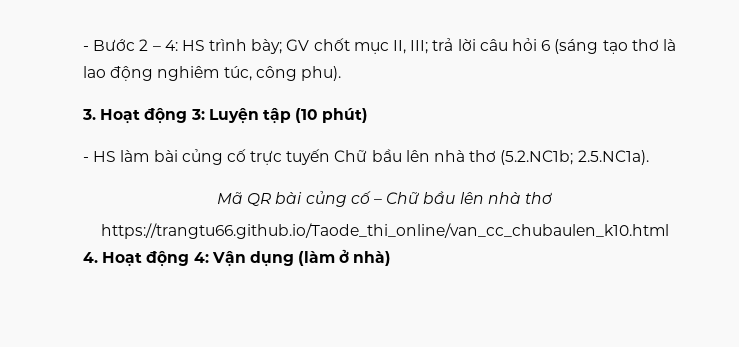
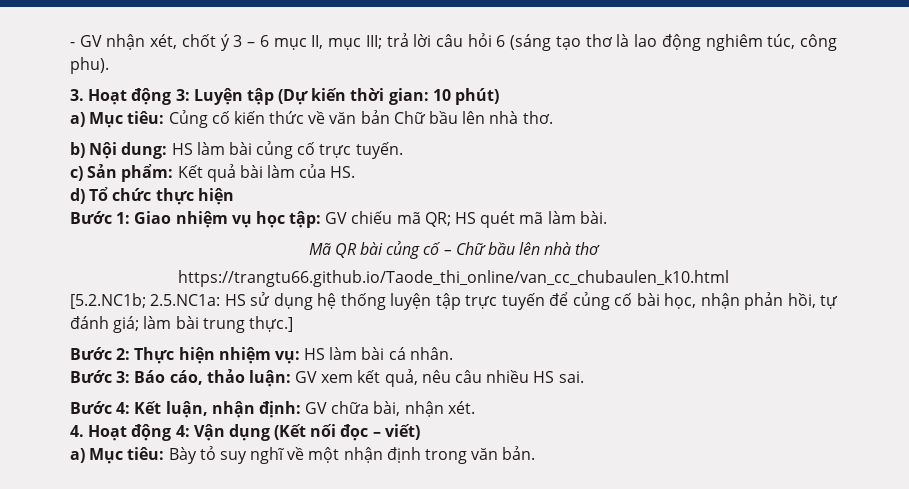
- - Bước 2 – 4: HS trình bày; GV chốt mục II, III; trả lời câu hỏi 6 (sáng tạo thơ là lao động nghiêm túc, công phu).
+ - GV nhận xét, chốt ý 3 – 6 mục II, mục III; trả lời câu hỏi 6 (sáng tạo thơ là lao động nghiêm túc, công phu).
- 3. Hoạt động 3: Luyện tập (10 phút)
- - HS làm bài củng cố trực tuyến Chữ bầu lên nhà thơ (5.2.NC1b; 2.5.NC1a).
+ 3. Hoạt động 3: Luyện tập (Dự kiến thời gian: 10 phút)
+ a) Mục tiêu: Củng cố kiến thức về văn bản Chữ bầu lên nhà thơ.
+ b) Nội dung: HS làm bài củng cố trực tuyến.
+ c) Sản phẩm: Kết quả bài làm của HS.
+ d) Tổ chức thực hiện
+ Bước 1: Giao nhiệm vụ học tập: GV chiếu mã QR; HS quét mã làm bài.
+ [5.2.NC1b; 2.5.NC1a: HS sử dụng hệ thống luyện tập trực tuyến để củng cố bài học, nhận phản hồi, tự đánh giá; làm bài trung thực.]
+ Bước 2: Thực hiện nhiệm vụ: HS làm bài cá nhân.
+ Bước 3: Báo cáo, thảo luận: GV xem kết quả, nêu câu nhiều HS sai.
+ Bước 4: Kết luận, nhận định: GV chữa bài, nhận xét.
- 4. Hoạt động 4: Vận dụng (làm ở nhà)
+ 4. Hoạt động 4: Vận dụng (Kết nối đọc – viết)
+ a) Mục tiêu: Bày tỏ suy nghĩ về một nhận định trong văn bản.

